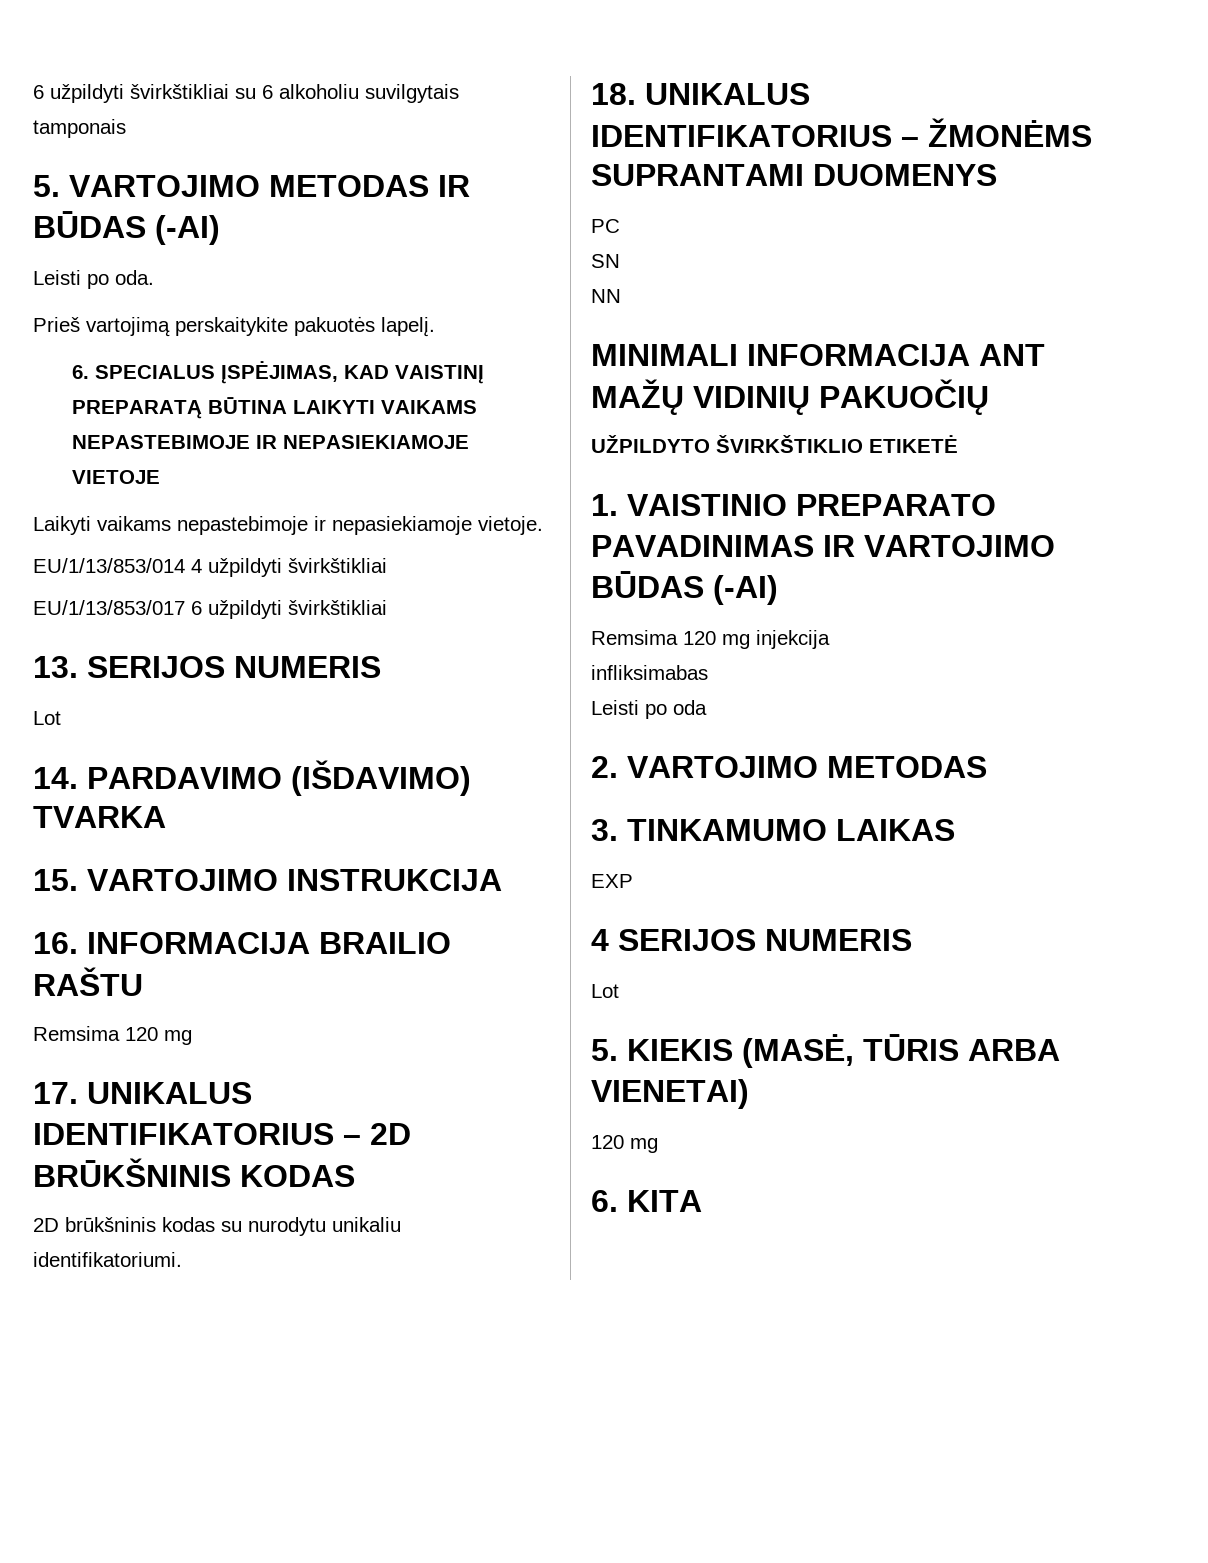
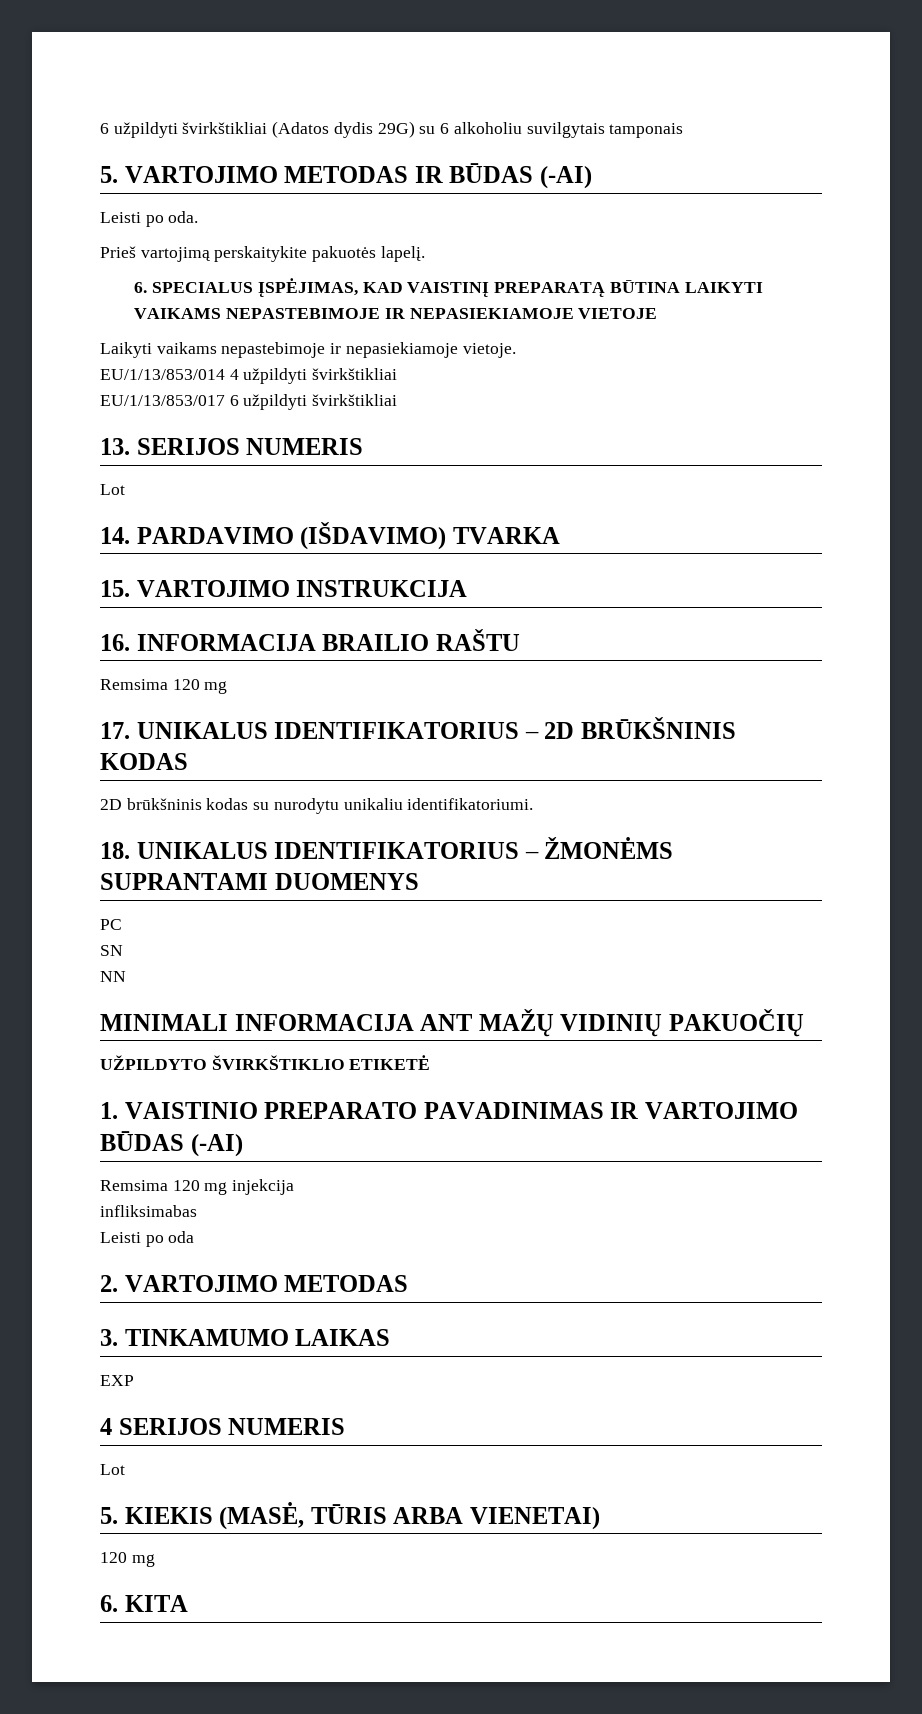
- 6 užpildyti švirkštikliai su 6 alkoholiu suvilgytais tamponais
+ 6 užpildyti švirkštikliai (Adatos dydis 29G) su 6 alkoholiu suvilgytais tamponais

